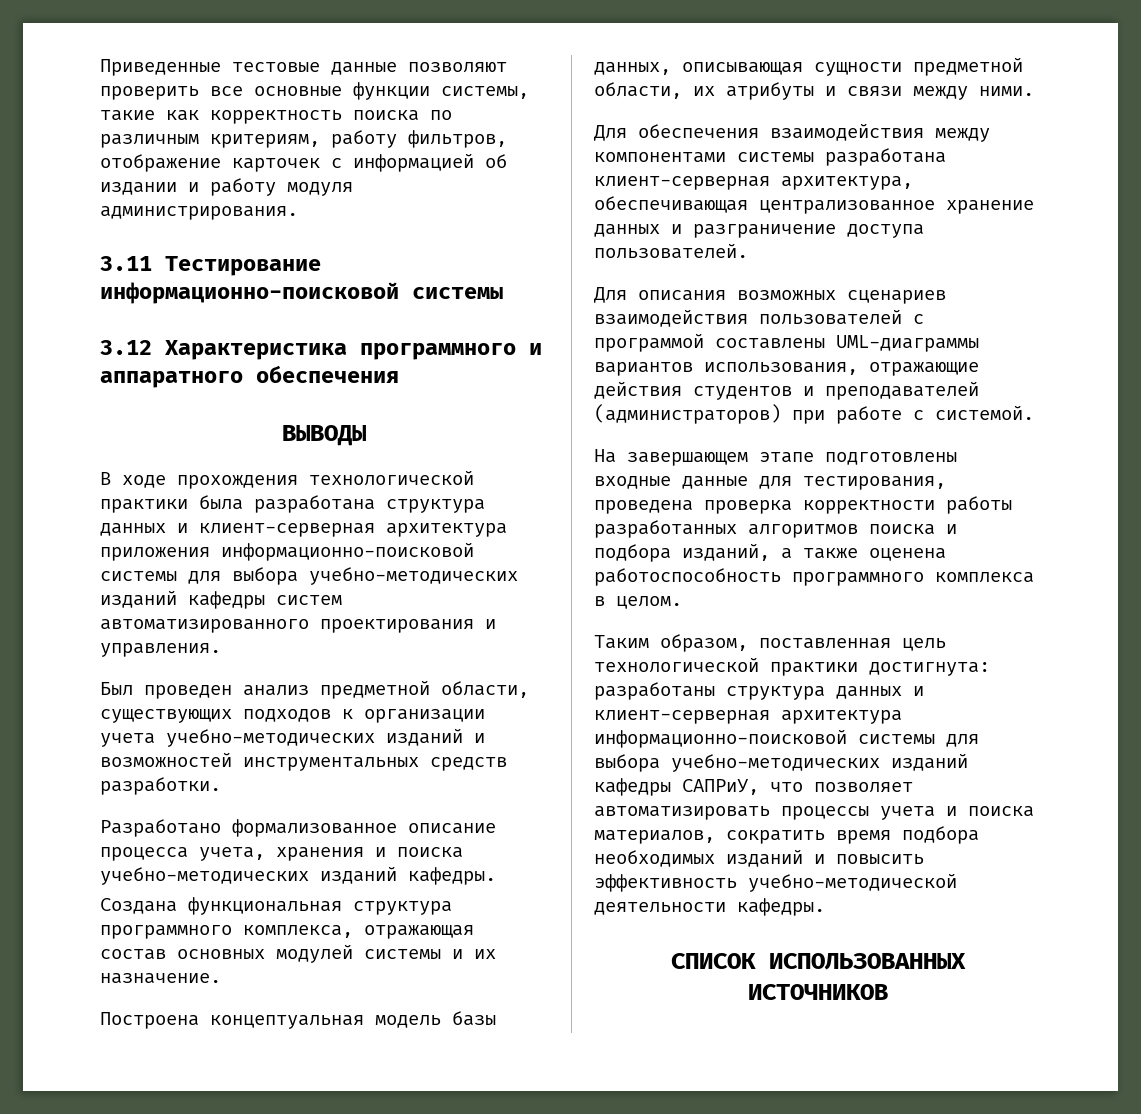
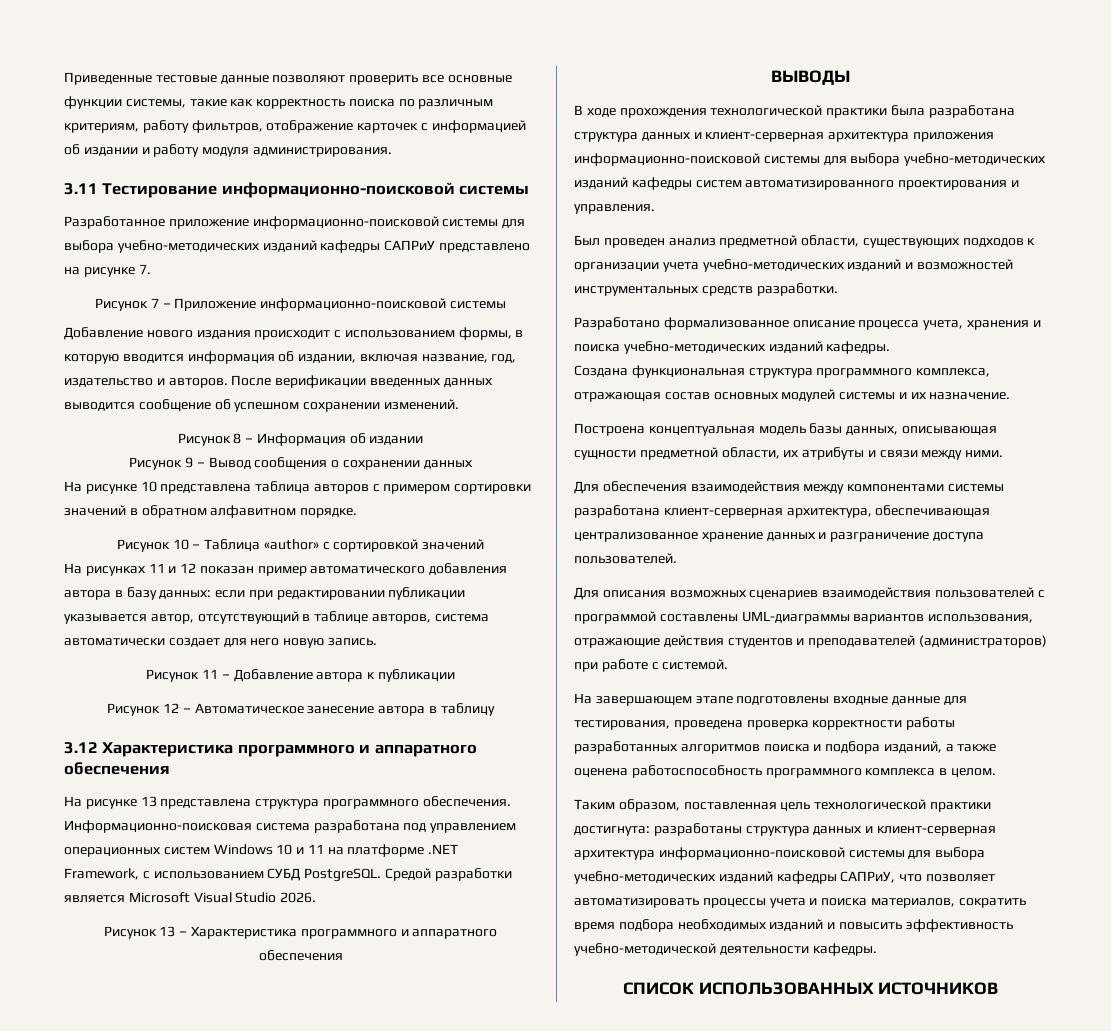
+ Разработанное приложение информационно-поисковой системы для выбора учебно-методических изданий кафедры САПРиУ представлено на рисунке 7.
+ Рисунок 7 – Приложение информационно-поисковой системы
+ Добавление нового издания происходит с использованием формы, в которую вводится информация об издании, включая название, год, издательство и авторов. После верификации введенных данных выводится сообщение об успешном сохранении изменений.
+ Рисунок 8 – Информация об издании
+ Рисунок 9 – Вывод сообщения о сохранении данных
+ На рисунке 10 представлена таблица авторов с примером сортировки значений в обратном алфавитном порядке.
+ Рисунок 10 – Таблица «author» с сортировкой значений
+ На рисунках 11 и 12 показан пример автоматического добавления автора в базу данных: если при редактировании публикации указывается автор, отсутствующий в таблице авторов, система автоматически создает для него новую запись.
+ Рисунок 11 – Добавление автора к публикации
+ Рисунок 12 – Автоматическое занесение автора в таблицу
+ На рисунке 13 представлена структура программного обеспечения. Информационно-поисковая система разработана под управлением операционных систем Windows 10 и 11 на платформе .NET Framework, с использованием СУБД PostgreSQL. Средой разработки является Microsoft Visual Studio 2026.
+ Рисунок 13 – Характеристика программного и аппаратного обеспечения

